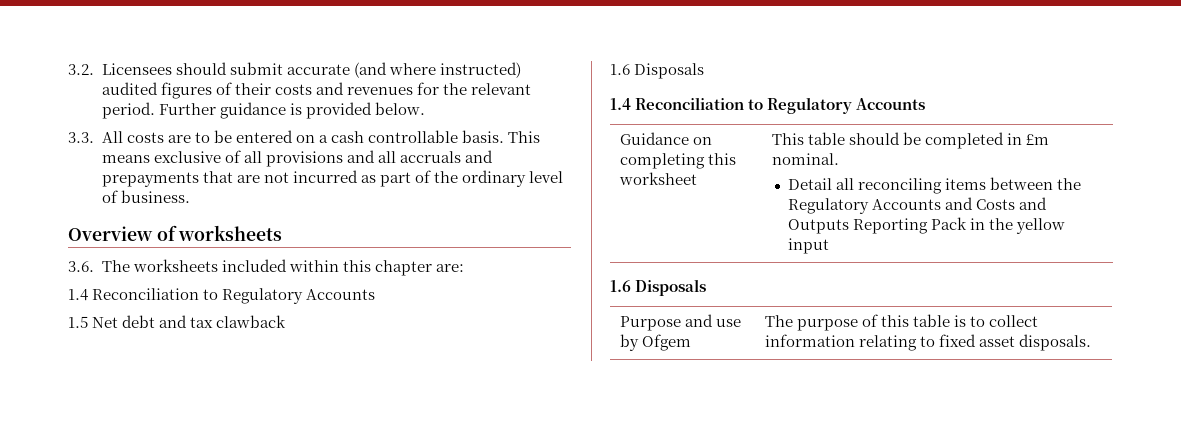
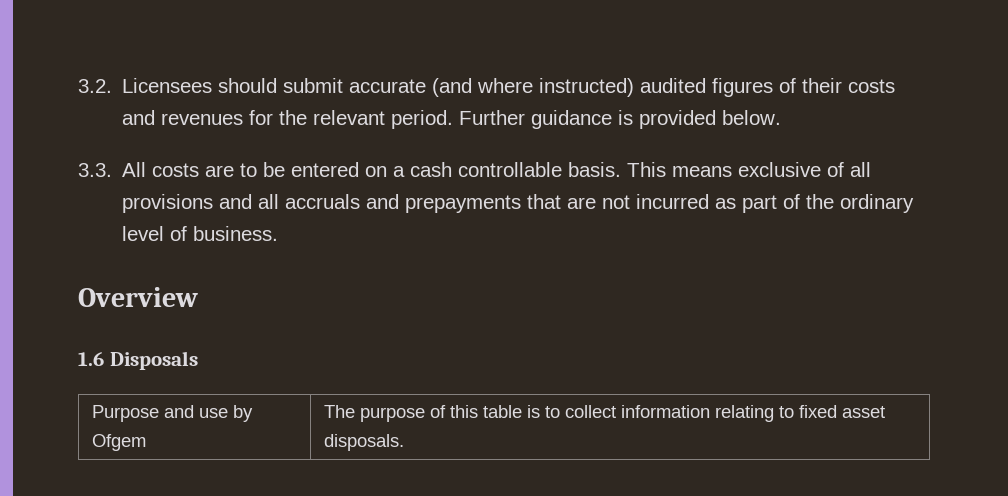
- Overview of worksheets
- 3.6. The worksheets included within this chapter are:
- 1.4 Reconciliation to Regulatory Accounts
- 1.5 Net debt and tax clawback
- 1.6 Disposals
- 1.4 Reconciliation to Regulatory Accounts
- Guidance on completing this worksheet | This table should be completed in £m nominal.
- Detail all reconciling items between the Regulatory Accounts and Costs and Outputs Reporting Pack in the yellow input
+ Overview

